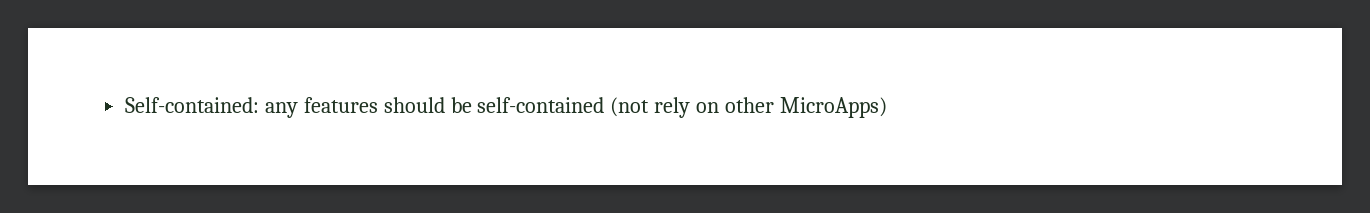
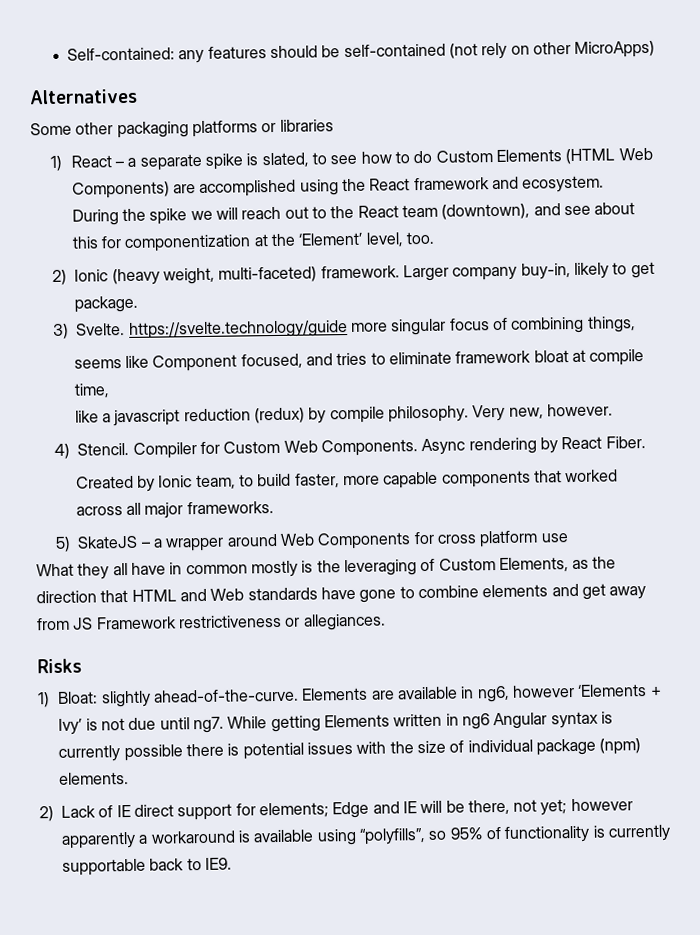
+ Alternatives
+ Some other packaging platforms or libraries
+ 1) React – a separate spike is slated, to see how to do Custom Elements (HTML Web Components) are accomplished using the React framework and ecosystem.
+ During the spike we will reach out to the React team (downtown), and see about this for componentization at the ‘Element’ level, too.
+ 2) Ionic (heavy weight, multi-faceted) framework. Larger company buy-in, likely to get package.
+ 3) Svelte. https://svelte.technology/guide more singular focus of combining things,
+ seems like Component focused, and tries to eliminate framework bloat at compile time,
+ like a javascript reduction (redux) by compile philosophy. Very new, however.
+ 4) Stencil. Compiler for Custom Web Components. Async rendering by React Fiber.
+ Created by Ionic team, to build faster, more capable components that worked across all major frameworks.
+ 5) SkateJS – a wrapper around Web Components for cross platform use
+ What they all have in common mostly is the leveraging of Custom Elements, as the direction that HTML and Web standards have gone to combine elements and get away from JS Framework restrictiveness or allegiances.
+ Risks
+ 1) Bloat: slightly ahead-of-the-curve. Elements are available in ng6, however ‘Elements + Ivy’ is not due until ng7. While getting Elements written in ng6 Angular syntax is currently possible there is potential issues with the size of individual package (npm) elements.
+ 2) Lack of IE direct support for elements; Edge and IE will be there, not yet; however apparently a workaround is available using “polyfills”, so 95% of functionality is currently supportable back to IE9.

